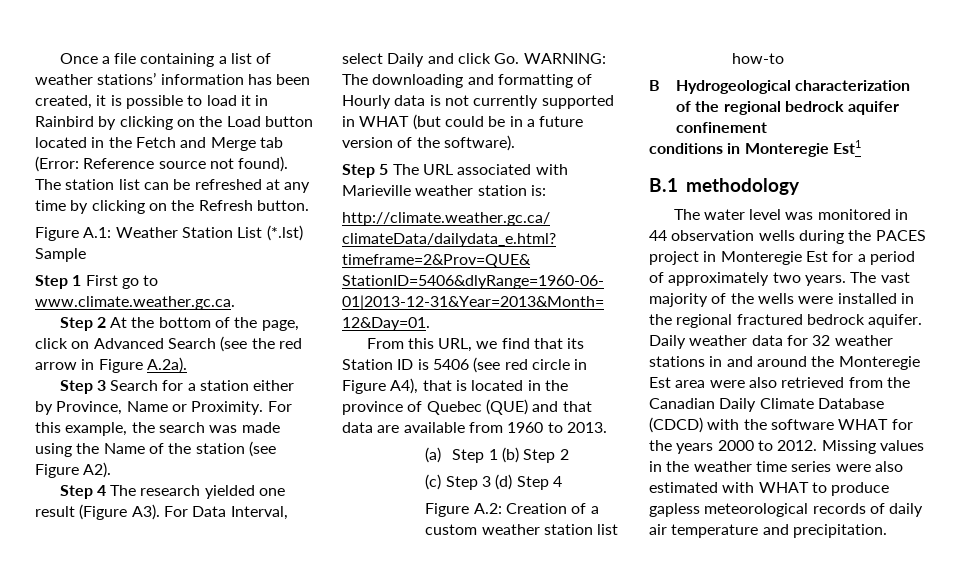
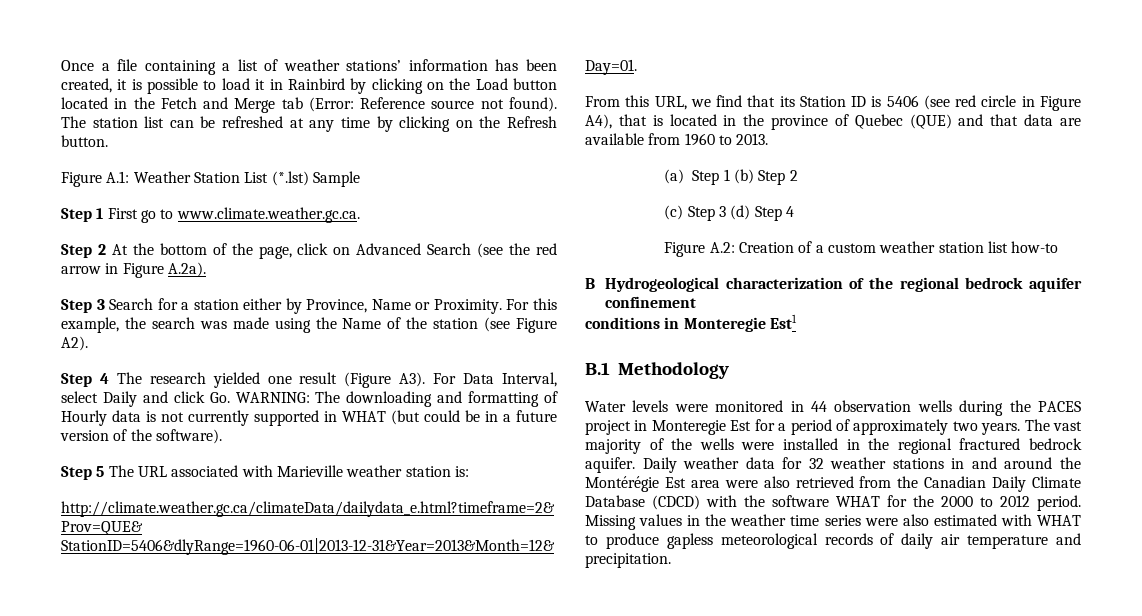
- B.1 methodology
- The water level was monitored in 44 observation wells during the PACES project in Monteregie Est for a period of approximately two years.
+ B.1 Methodology
+ Water levels were monitored in 44 observation wells during the PACES project in Monteregie Est for a period of approximately two years.
- Daily weather data for 32 weather stations in and around the Monteregie Est area were also retrieved from the Canadian Daily Climate Database (CDCD) with the software WHAT for the years 2000 to 2012.
+ Daily weather data for 32 weather stations in and around the Montérégie Est area were also retrieved from the Canadian Daily Climate Database (CDCD) with the software WHAT for the 2000 to 2012 period.

